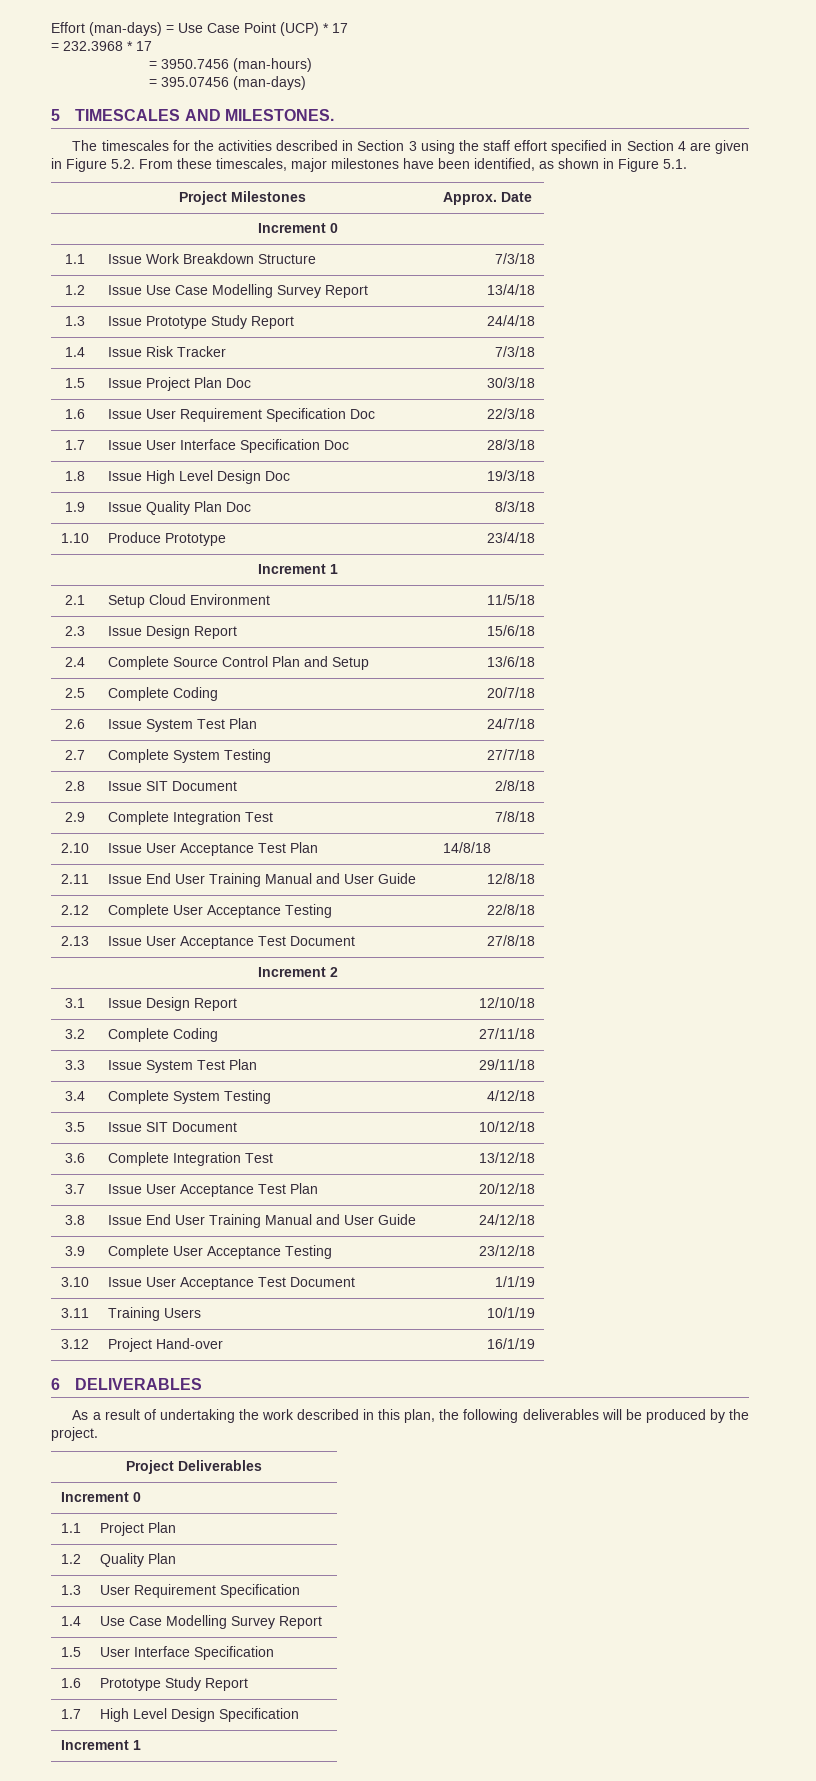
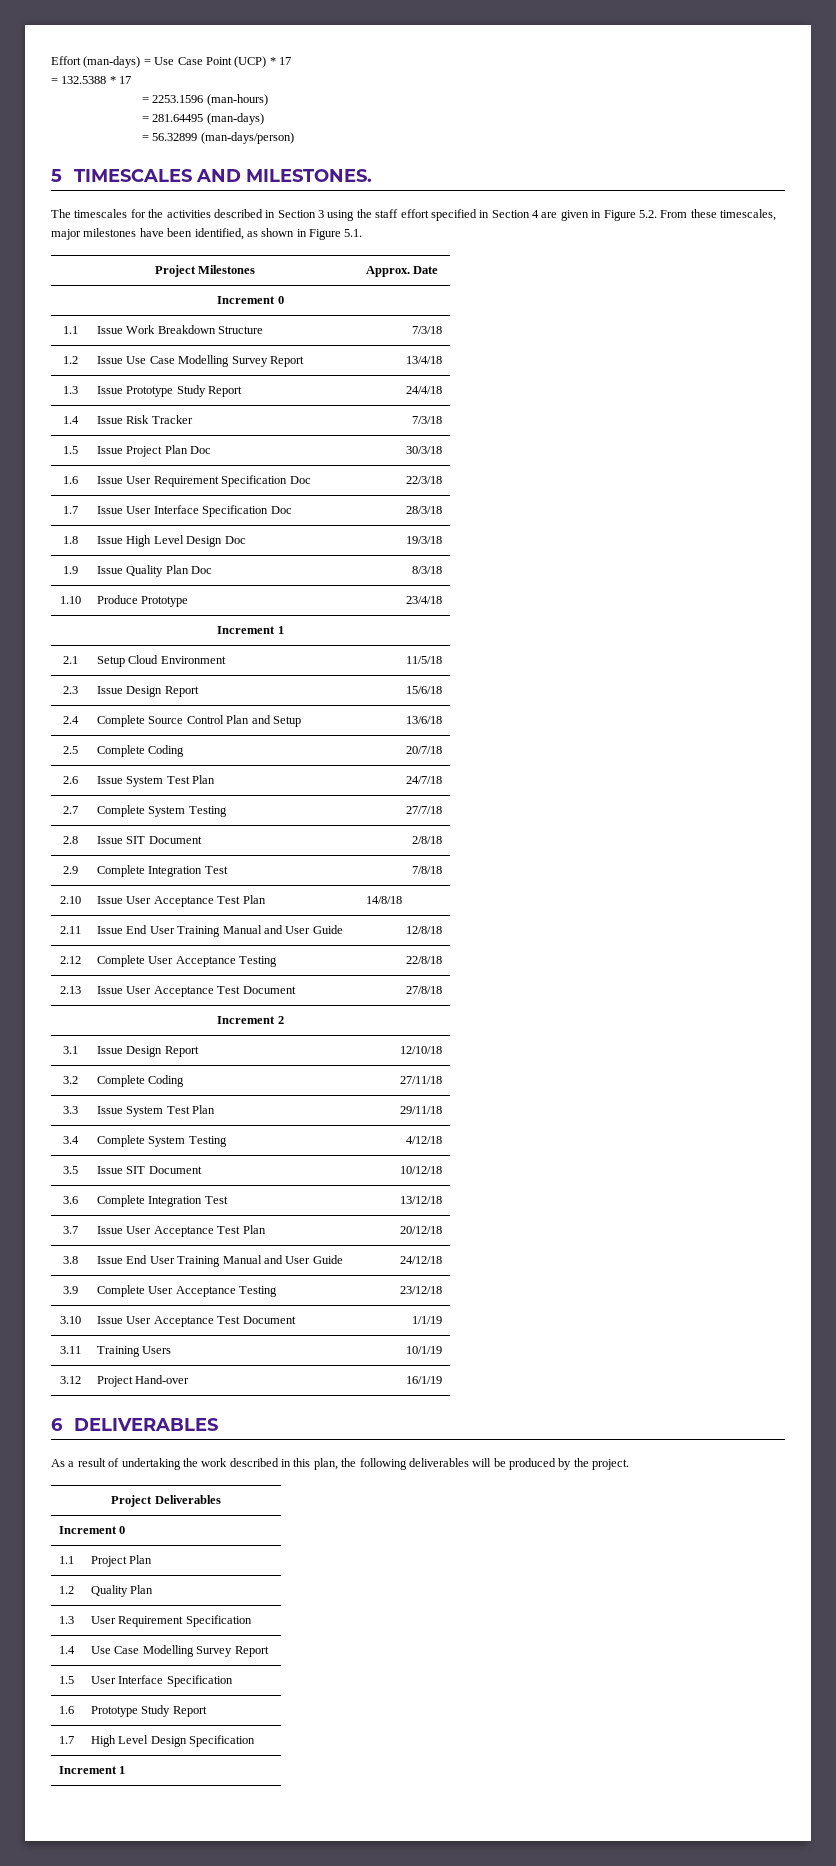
- = 232.3968 * 17
- = 3950.7456 (man-hours)
+ = 132.5388 * 17
+ = 2253.1596 (man-hours)
- = 395.07456 (man-days)
+ = 281.64495 (man-days)
+ = 56.32899 (man-days/person)

